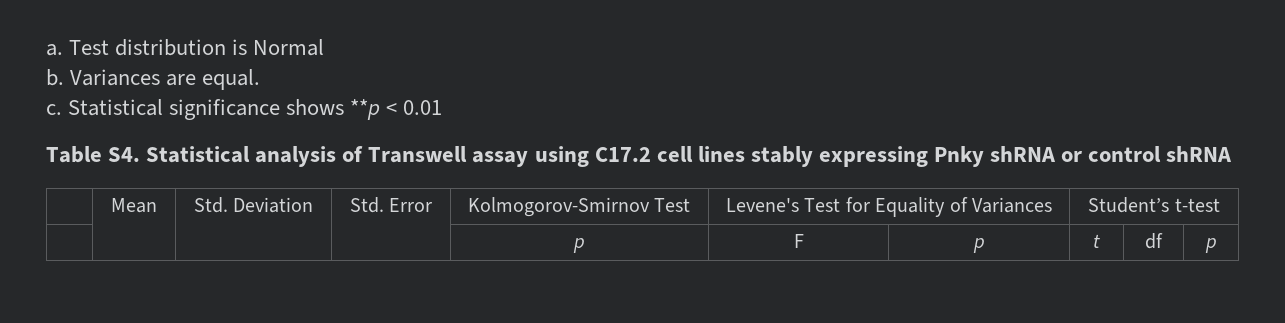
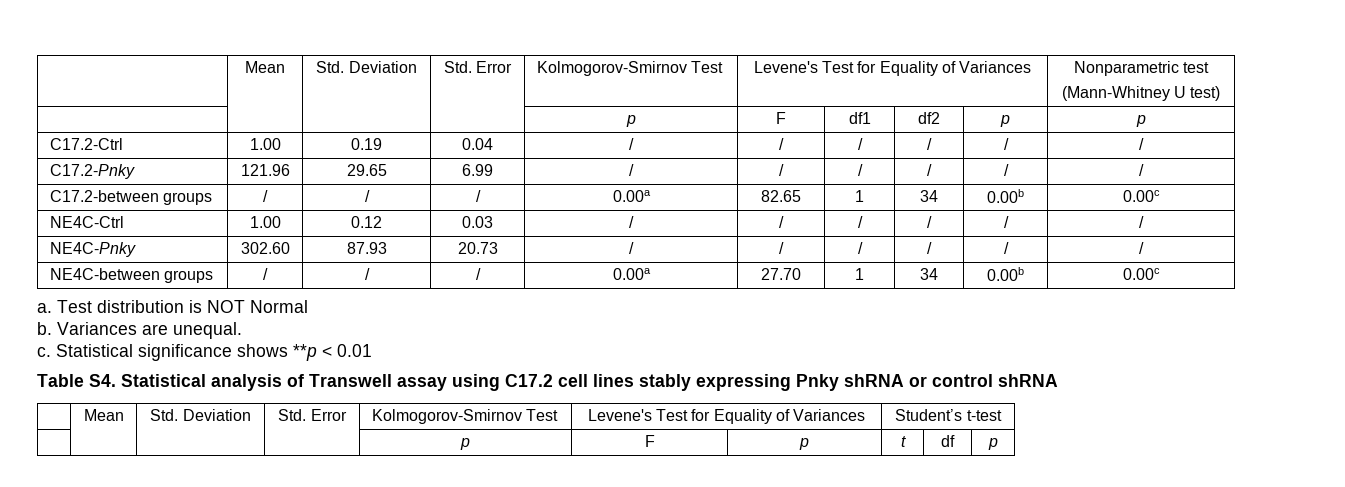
+ | Mean | Std. Deviation | Std. Error | Kolmogorov-Smirnov Test | Levene's Test for Equality of Variances | Nonparametric test
+ (Mann-Whitney U test)
+ | | | | p | F | df1 | df2 | p | p
+ C17.2-Ctrl | 1.00 | 0.19 | 0.04 | / | / | / | / | / | /
+ C17.2-Pnky | 121.96 | 29.65 | 6.99 | / | / | / | / | / | /
+ C17.2-between groups | / | / | / | 0.00a | 82.65 | 1 | 34 | 0.00b | 0.00c
+ NE4C-Ctrl | 1.00 | 0.12 | 0.03 | / | / | / | / | / | /
+ NE4C-Pnky | 302.60 | 87.93 | 20.73 | / | / | / | / | / | /
+ NE4C-between groups | / | / | / | 0.00a | 27.70 | 1 | 34 | 0.00b | 0.00c
- Test distribution is Normal
+ Test distribution is NOT Normal
- Variances are equal.
+ Variances are unequal.

